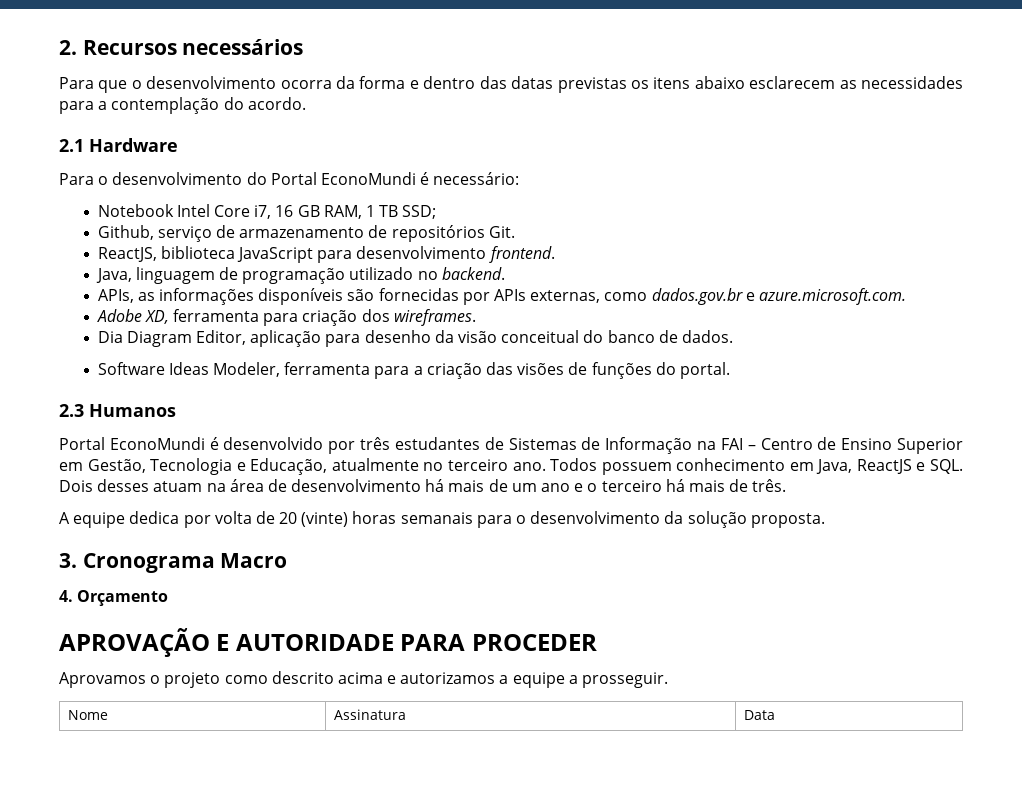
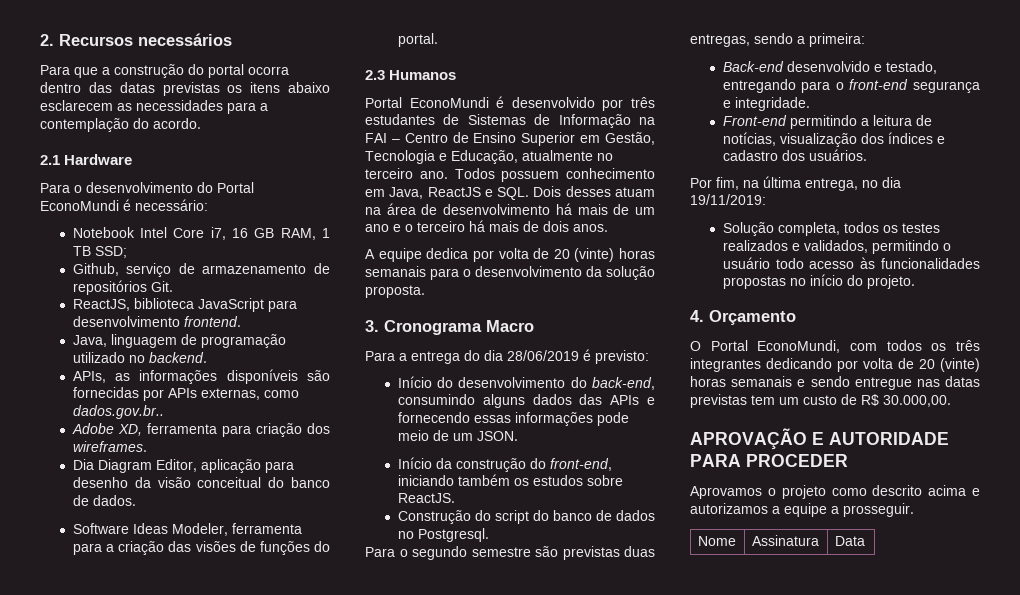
- Para que o desenvolvimento ocorra da forma e dentro das datas previstas os itens abaixo esclarecem as necessidades para a contemplação do acordo.
+ Para que a construção do portal ocorra dentro das datas previstas os itens abaixo esclarecem as necessidades para a contemplação do acordo.
- APIs, as informações disponíveis são fornecidas por APIs externas, como dados.gov.br e azure.microsoft.com.
+ APIs, as informações disponíveis são fornecidas por APIs externas, como dados.gov.br..
- Todos possuem conhecimento em Java, ReactJS e SQL. Dois desses atuam na área de desenvolvimento há mais de um ano e o terceiro há mais de três.
+ Todos possuem conhecimento em Java, ReactJS e SQL. Dois desses atuam na área de desenvolvimento há mais de um ano e o terceiro há mais de dois anos.
+ Para a entrega do dia 28/06/2019 é previsto:
+ Início do desenvolvimento do back-end, consumindo alguns dados das APIs e fornecendo essas informações pode meio de um JSON.
+ Início da construção do front-end, iniciando também os estudos sobre ReactJS.
+ Construção do script do banco de dados no Postgresql.
+ Para o segundo semestre são previstas duas entregas, sendo a primeira:
+ Back-end desenvolvido e testado, entregando para o front-end segurança e integridade.
+ Front-end permitindo a leitura de notícias, visualização dos índices e cadastro dos usuários.
+ Por fim, na última entrega, no dia 19/11/2019:
+ Solução completa, todos os testes realizados e validados, permitindo o usuário todo acesso às funcionalidades propostas no início do projeto.
  4. Orçamento
+ O Portal EconoMundi, com todos os três integrantes dedicando por volta de 20 (vinte) horas semanais e sendo entregue nas datas previstas tem um custo de R$ 30.000,00.

